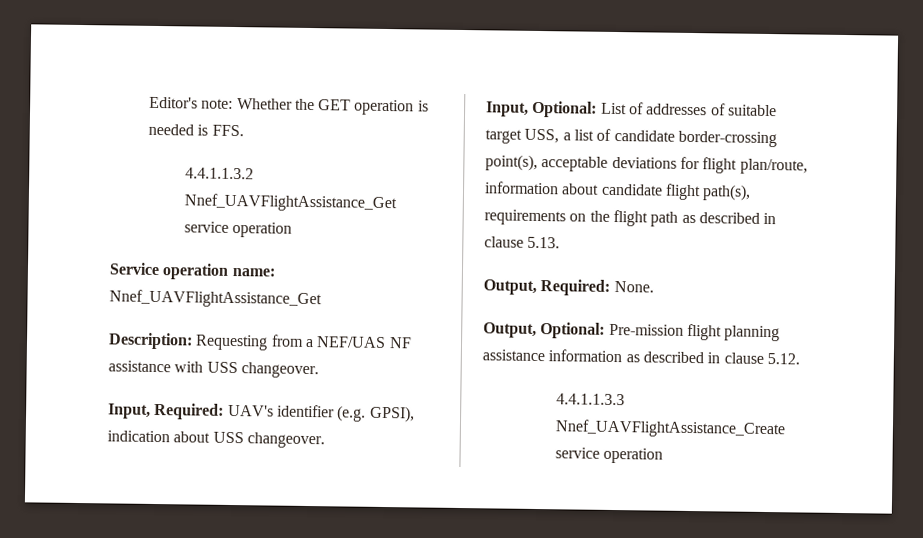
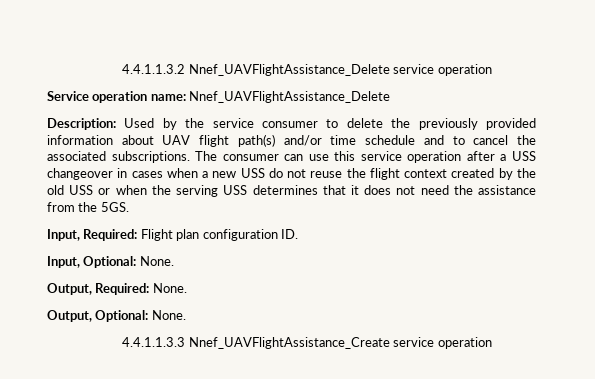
- Editor's note: Whether the GET operation is needed is FFS.
- 4.4.1.1.3.2 Nnef_UAVFlightAssistance_Get service operation
+ 4.4.1.1.3.2 Nnef_UAVFlightAssistance_Delete service operation
- Service operation name: Nnef_UAVFlightAssistance_Get
+ Service operation name: Nnef_UAVFlightAssistance_Delete
- Description: Requesting from a NEF/UAS NF assistance with USS changeover.
- Input, Required: UAV's identifier (e.g. GPSI), indication about USS changeover.
- Input, Optional: List of addresses of suitable target USS, a list of candidate border-crossing point(s), acceptable deviations for flight plan/route, information about candidate flight path(s), requirements on the flight path as described in clause 5.13.
+ Description: Used by the service consumer to delete the previously provided information about UAV flight path(s) and/or time schedule and to cancel the associated subscriptions. The consumer can use this service operation after a USS changeover in cases when a new USS do not reuse the flight context created by the old USS or when the serving USS determines that it does not need the assistance from the 5GS.
+ Input, Required: Flight plan configuration ID.
+ Input, Optional: None.
- Output, Optional: Pre-mission flight planning assistance information as described in clause 5.12.
+ Output, Optional: None.

